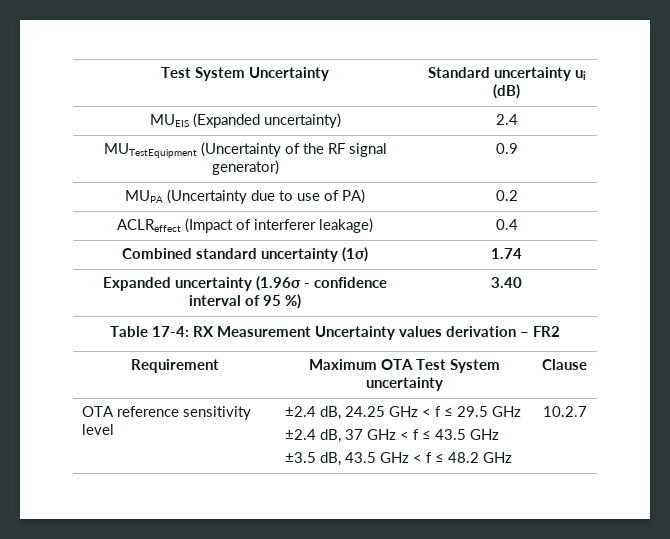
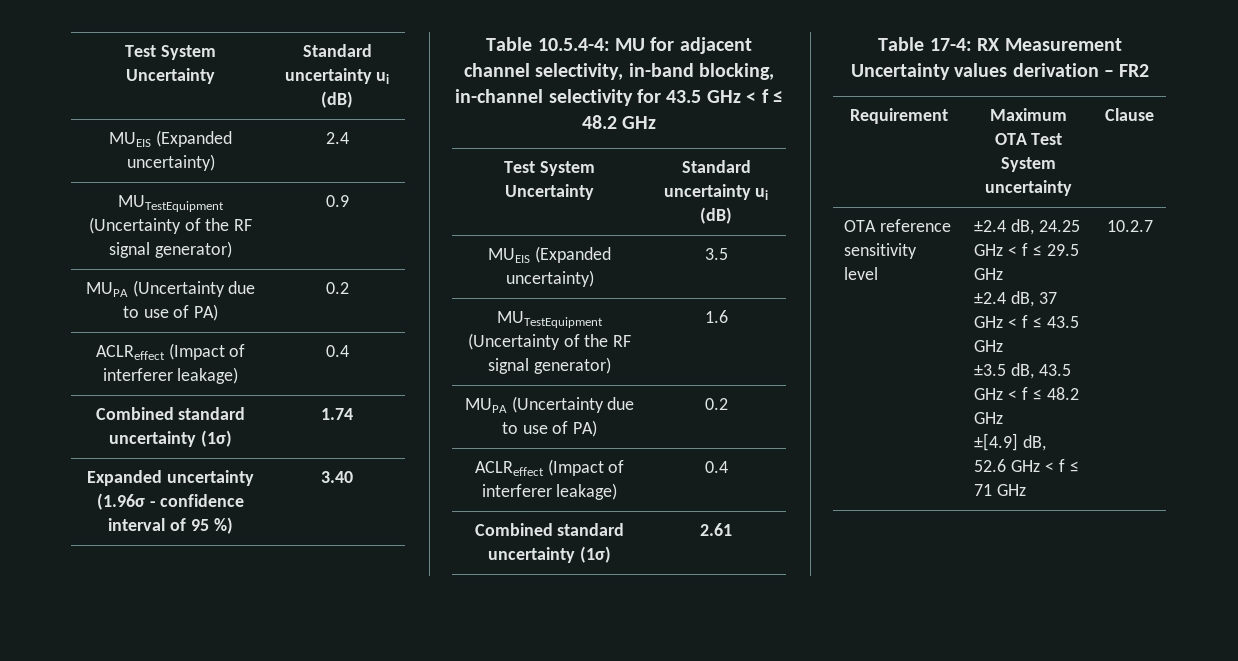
+ Table 10.5.4-4: MU for adjacent channel selectivity, in-band blocking, in-channel selectivity for 43.5 GHz < f ≤ 48.2 GHz
+ Test System Uncertainty | Standard uncertainty ui (dB)
+ MUEIS (Expanded uncertainty) | 3.5
+ MUTestEquipment (Uncertainty of the RF signal generator) | 1.6
+ MUPA (Uncertainty due to use of PA) | 0.2
+ ACLReffect (Impact of interferer leakage) | 0.4
+ Combined standard uncertainty (1σ) | 2.61
+ ±[4.9] dB, 52.6 GHz < f ≤ 71 GHz

